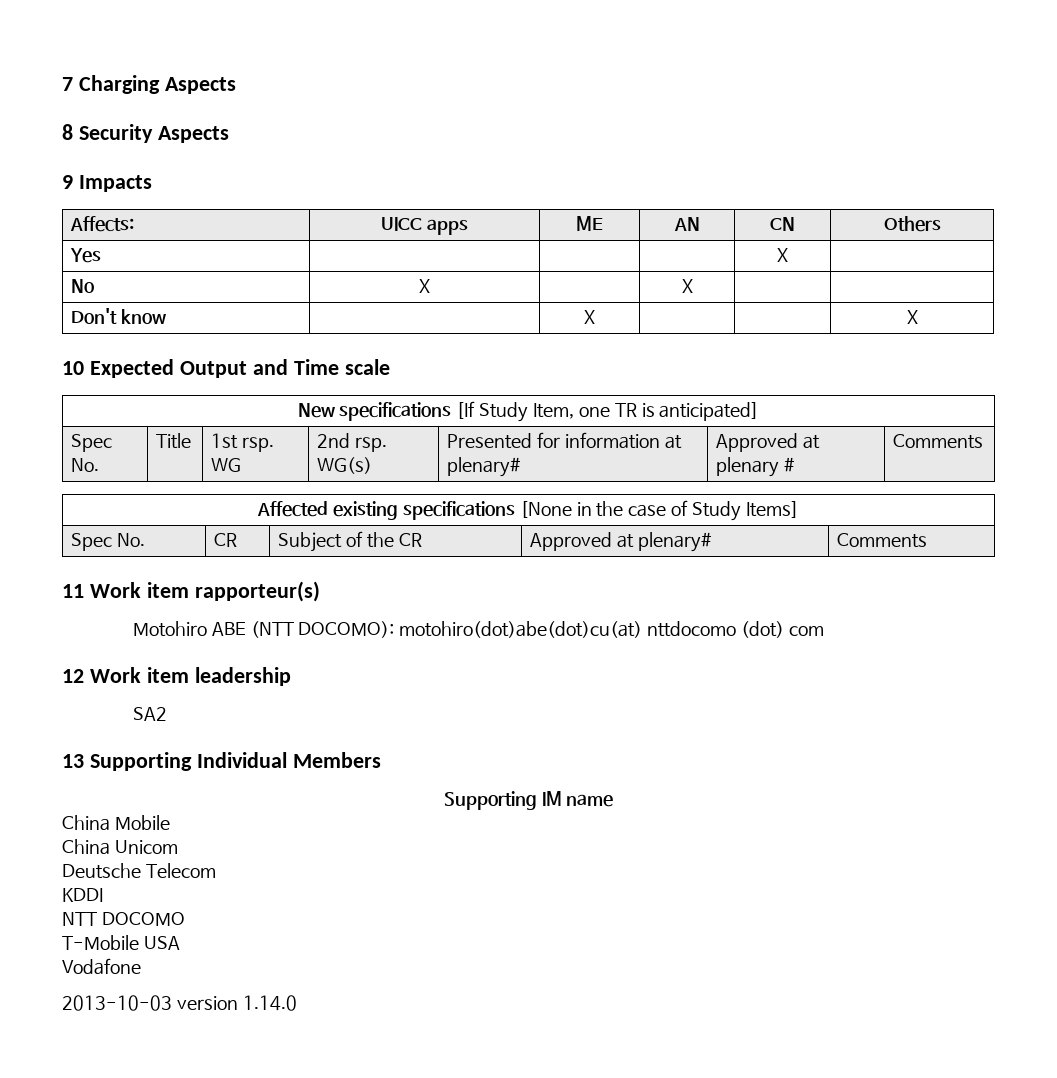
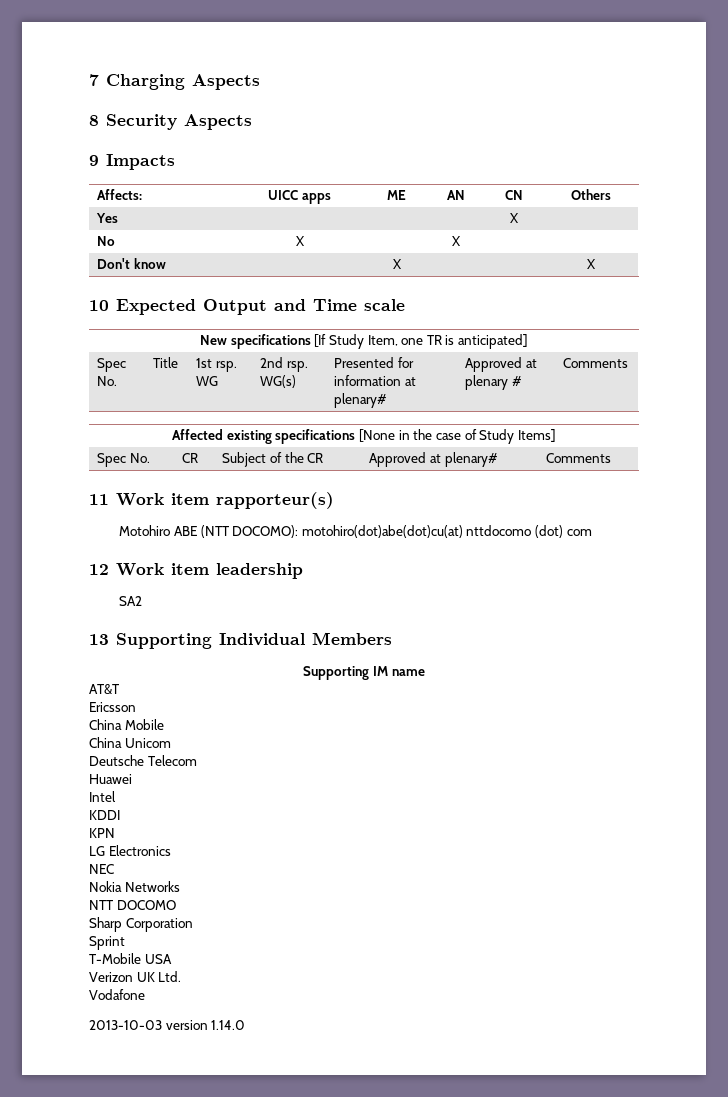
+ AT&T
+ Ericsson
+ Huawei
+ Intel
+ KPN
+ LG Electronics
+ NEC
+ Nokia Networks
+ Sharp Corporation
+ Sprint
+ Verizon UK Ltd.

